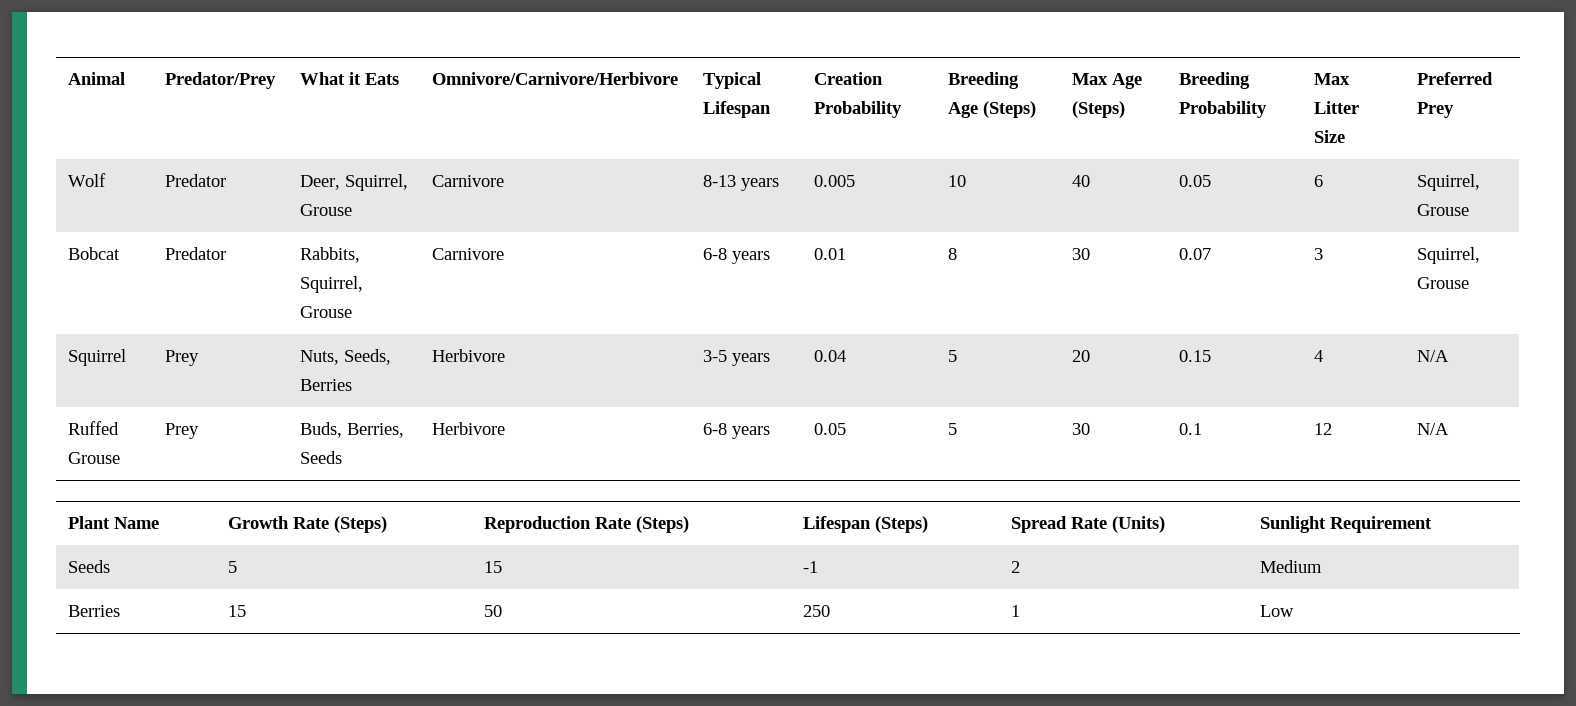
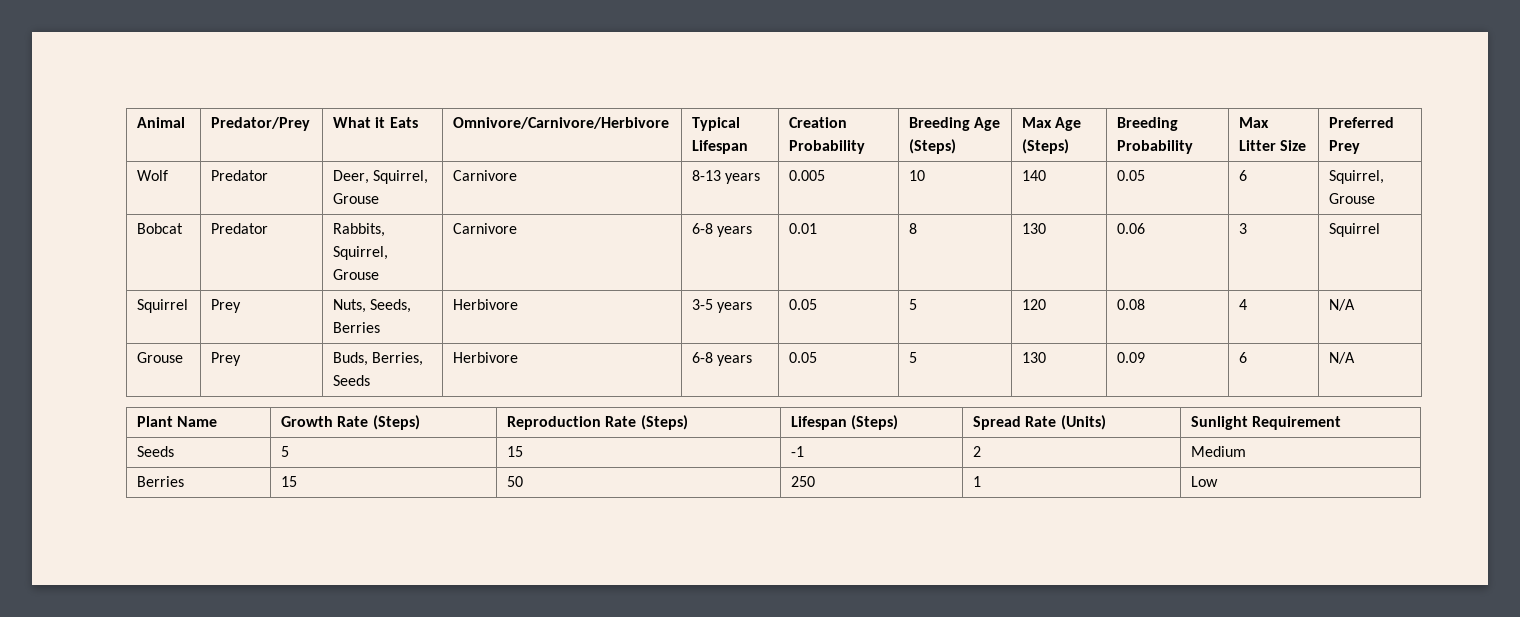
- Wolf | Predator | Deer, Squirrel, Grouse | Carnivore | 8-13 years | 0.005 | 10 | 40 | 0.05 | 6 | Squirrel, Grouse
+ Wolf | Predator | Deer, Squirrel, Grouse | Carnivore | 8-13 years | 0.005 | 10 | 140 | 0.05 | 6 | Squirrel, Grouse
- Bobcat | Predator | Rabbits, Squirrel, Grouse | Carnivore | 6-8 years | 0.01 | 8 | 30 | 0.07 | 3 | Squirrel, Grouse
+ Bobcat | Predator | Rabbits, Squirrel, Grouse | Carnivore | 6-8 years | 0.01 | 8 | 130 | 0.06 | 3 | Squirrel
- Squirrel | Prey | Nuts, Seeds, Berries | Herbivore | 3-5 years | 0.04 | 5 | 20 | 0.15 | 4 | N/A
+ Squirrel | Prey | Nuts, Seeds, Berries | Herbivore | 3-5 years | 0.05 | 5 | 120 | 0.08 | 4 | N/A
- Ruffed Grouse | Prey | Buds, Berries, Seeds | Herbivore | 6-8 years | 0.05 | 5 | 30 | 0.1 | 12 | N/A
+ Grouse | Prey | Buds, Berries, Seeds | Herbivore | 6-8 years | 0.05 | 5 | 130 | 0.09 | 6 | N/A

